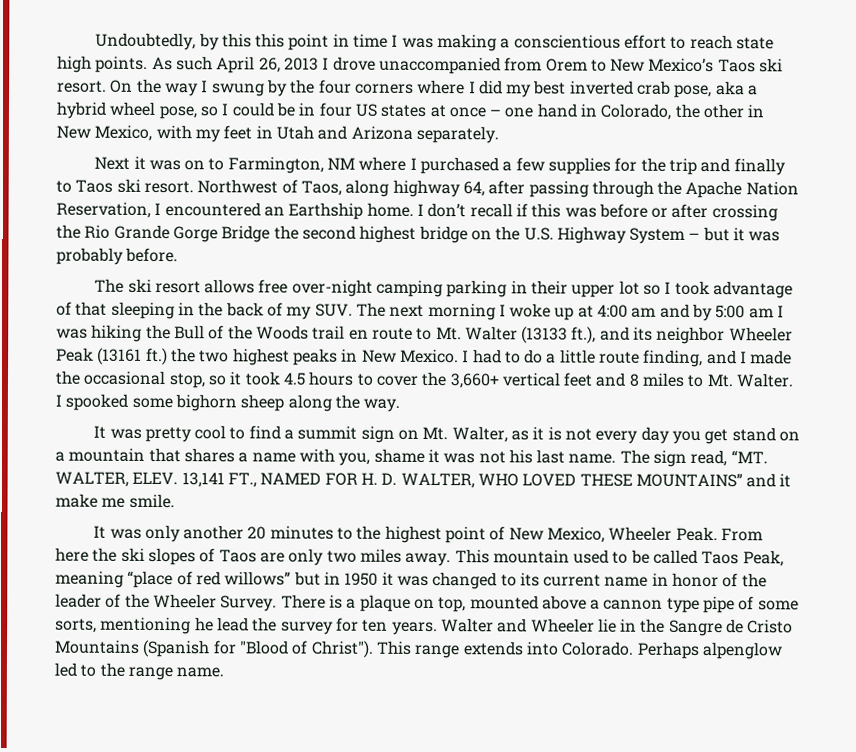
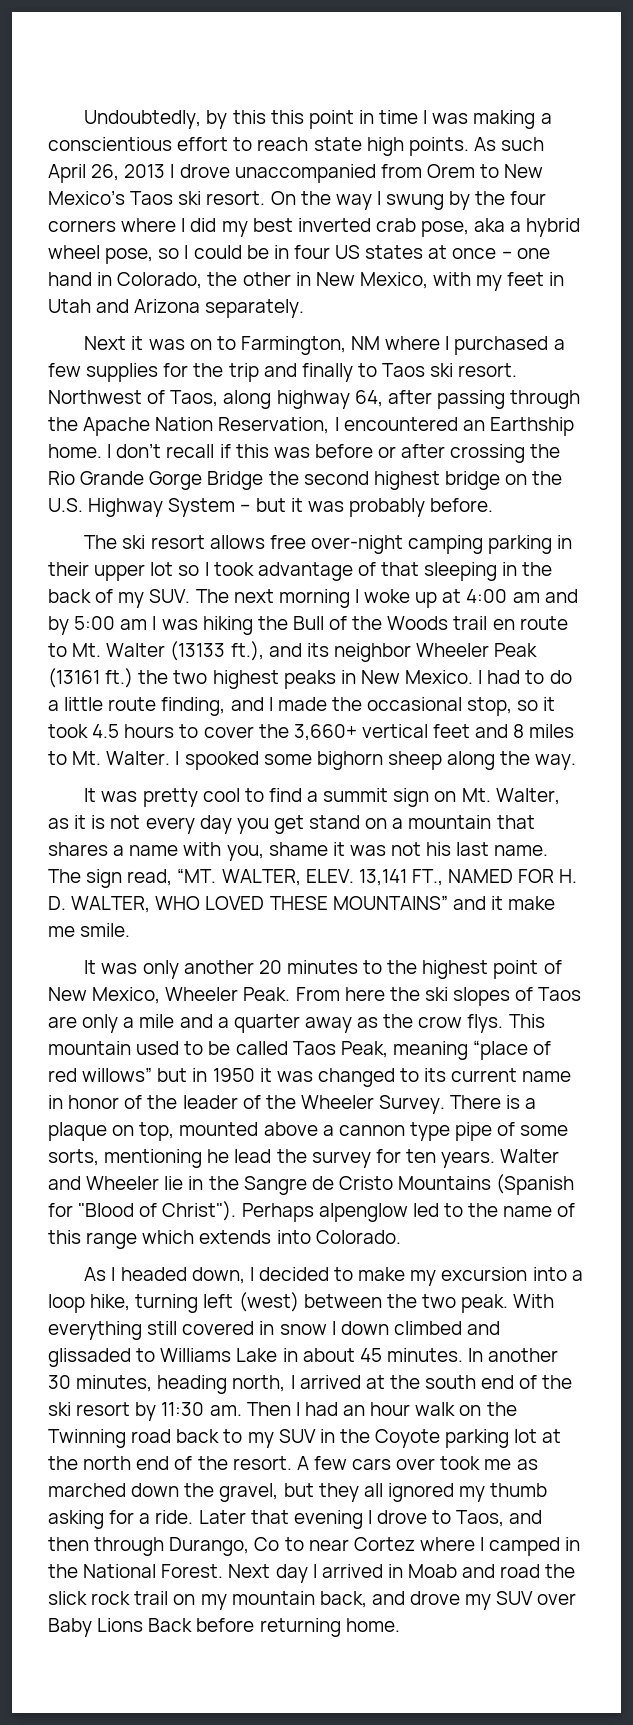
- From here the ski slopes of Taos are only two miles away.
+ From here the ski slopes of Taos are only a mile and a quarter away as the crow flys.
- This range extends into Colorado.
- Perhaps alpenglow led to the range name.
+ Perhaps alpenglow led to the name of this range which extends into Colorado.
+ As I headed down, I decided to make my excursion into a loop hike, turning left (west) between the two peak. With everything still covered in snow I down climbed and glissaded to Williams Lake in about 45 minutes. In another 30 minutes, heading north, I arrived at the south end of the ski resort by 11:30 am. Then I had an hour walk on the Twinning road back to my SUV in the Coyote parking lot at the north end of the resort. A few cars over took me as marched down the gravel, but they all ignored my thumb asking for a ride. Later that evening I drove to Taos, and then through Durango, Co to near Cortez where I camped in the National Forest. Next day I arrived in Moab and road the slick rock trail on my mountain back, and drove my SUV over Baby Lions Back before returning home.

